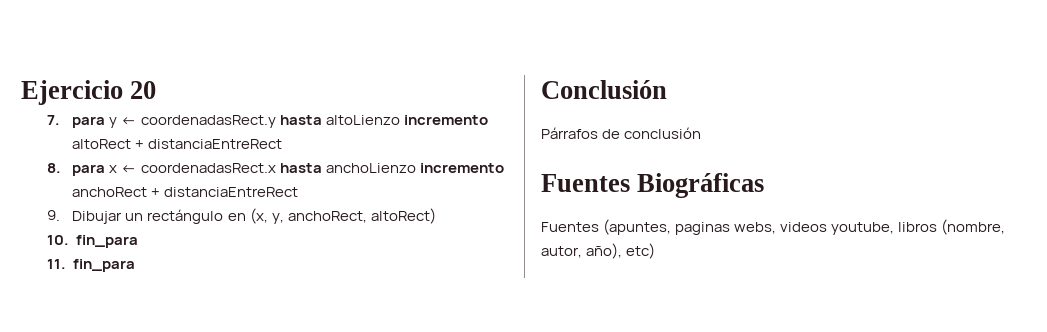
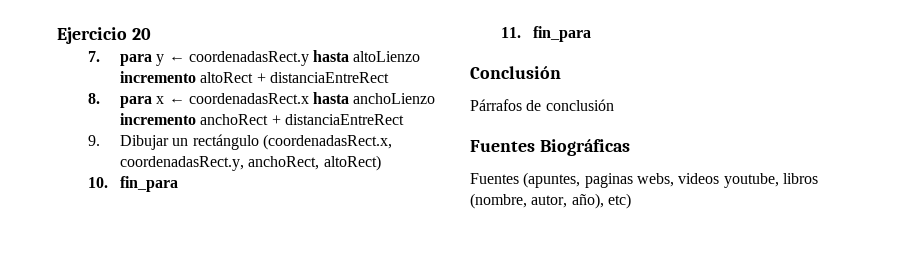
- 9. Dibujar un rectángulo en (x, y, anchoRect, altoRect)
+ 9. Dibujar un rectángulo (coordenadasRect.x, coordenadasRect.y, anchoRect, altoRect)

